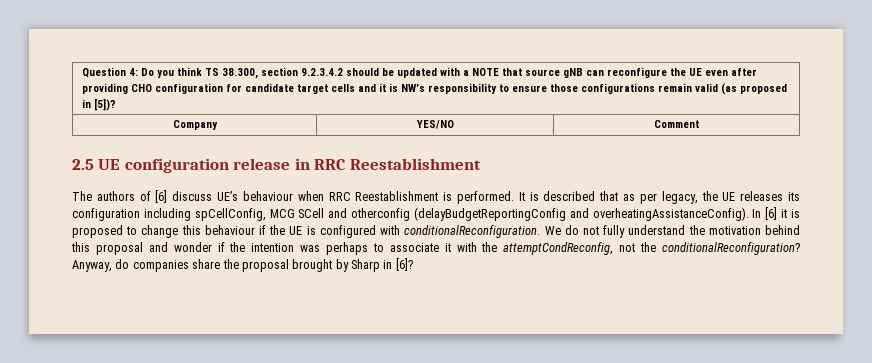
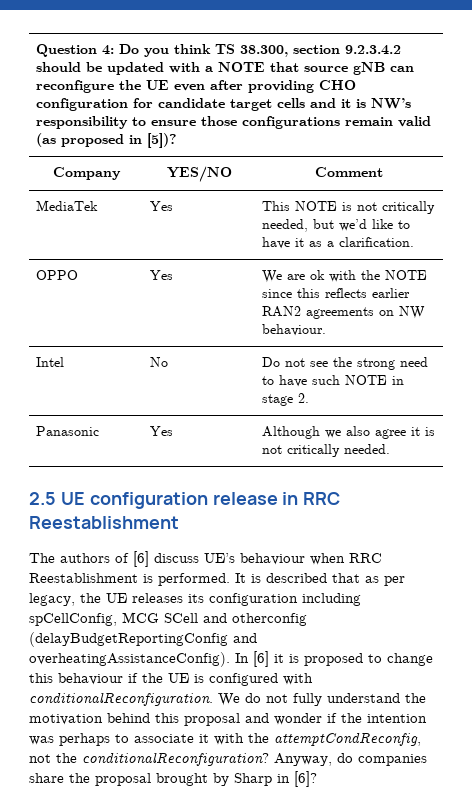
+ MediaTek | Yes | This NOTE is not critically needed, but we’d like to have it as a clarification.
+ OPPO | Yes | We are ok with the NOTE since this reflects earlier RAN2 agreements on NW behaviour.
+ Intel | No | Do not see the strong need to have such NOTE in stage 2.
+ Panasonic | Yes | Although we also agree it is not critically needed.

